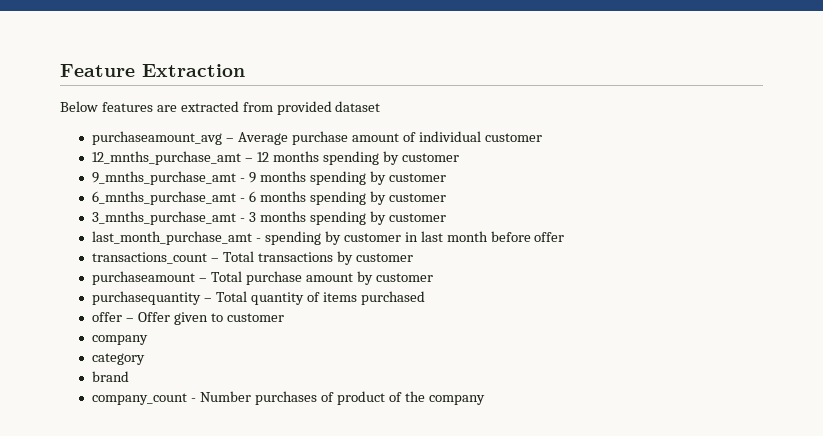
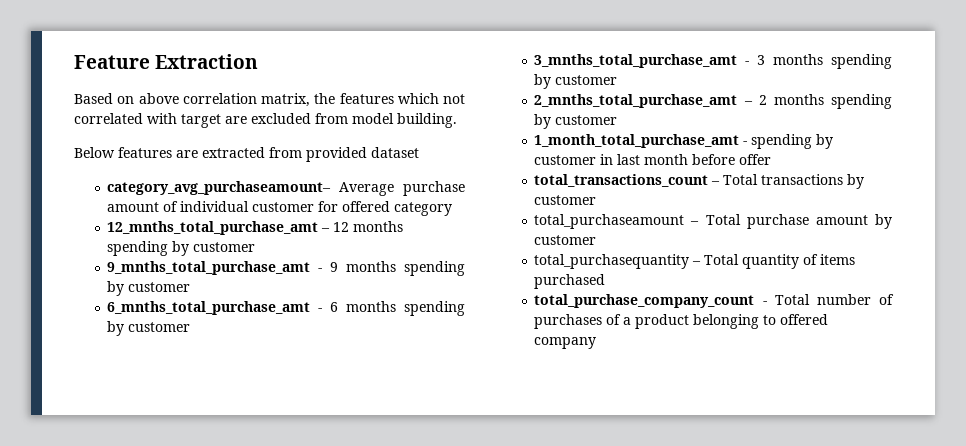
+ Based on above correlation matrix, the features which not correlated with target are excluded from model building.
- purchaseamount_avg – Average purchase amount of individual customer
- 12_mnths_purchase_amt – 12 months spending by customer
+ category_avg_purchaseamount– Average purchase amount of individual customer for offered category
+ 12_mnths_total_purchase_amt – 12 months spending by customer
- 9_mnths_purchase_amt - 9 months spending by customer
+ 9_mnths_total_purchase_amt - 9 months spending by customer
- 6_mnths_purchase_amt - 6 months spending by customer
+ 6_mnths_total_purchase_amt - 6 months spending by customer
- 3_mnths_purchase_amt - 3 months spending by customer
+ 3_mnths_total_purchase_amt - 3 months spending by customer
- last_month_purchase_amt - spending by customer in last month before offer
+ 2_mnths_total_purchase_amt – 2 months spending by customer
+ 1_month_total_purchase_amt - spending by customer in last month before offer
- transactions_count – Total transactions by customer
+ total_transactions_count – Total transactions by customer
- purchaseamount – Total purchase amount by customer
+ total_purchaseamount – Total purchase amount by customer
- purchasequantity – Total quantity of items purchased
+ total_purchasequantity – Total quantity of items purchased
- offer – Offer given to customer
- company
- category
- brand
- company_count - Number purchases of product of the company
+ total_purchase_company_count - Total number of purchases of a product belonging to offered company

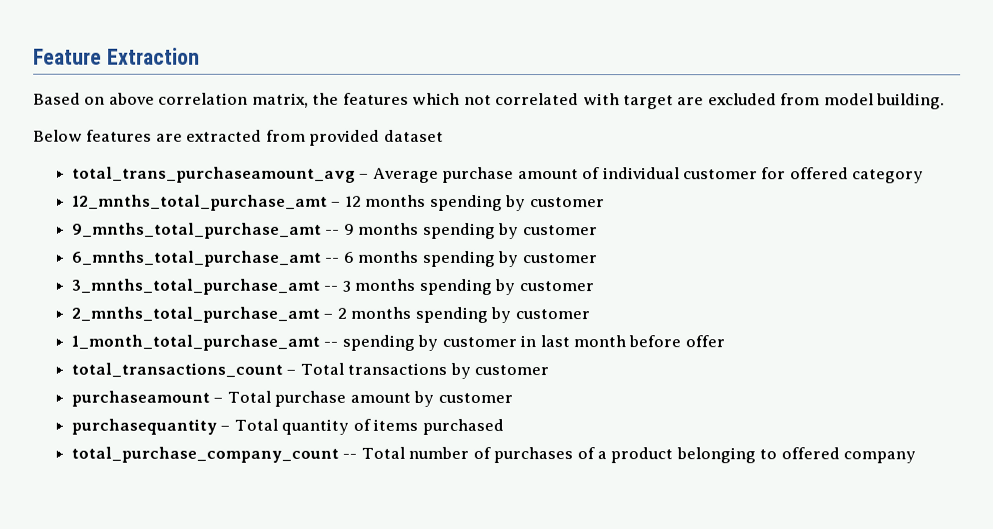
- category_avg_purchaseamount– Average purchase amount of individual customer for offered category
+ total_trans_purchaseamount_avg – Average purchase amount of individual customer for offered category
- 9_mnths_total_purchase_amt - 9 months spending by customer
+ 9_mnths_total_purchase_amt -- 9 months spending by customer
- 6_mnths_total_purchase_amt - 6 months spending by customer
+ 6_mnths_total_purchase_amt -- 6 months spending by customer
- 3_mnths_total_purchase_amt - 3 months spending by customer
+ 3_mnths_total_purchase_amt -- 3 months spending by customer
- 1_month_total_purchase_amt - spending by customer in last month before offer
+ 1_month_total_purchase_amt -- spending by customer in last month before offer
- total_purchaseamount – Total purchase amount by customer
+ purchaseamount – Total purchase amount by customer
- total_purchasequantity – Total quantity of items purchased
+ purchasequantity – Total quantity of items purchased
- total_purchase_company_count - Total number of purchases of a product belonging to offered company
+ total_purchase_company_count -- Total number of purchases of a product belonging to offered company

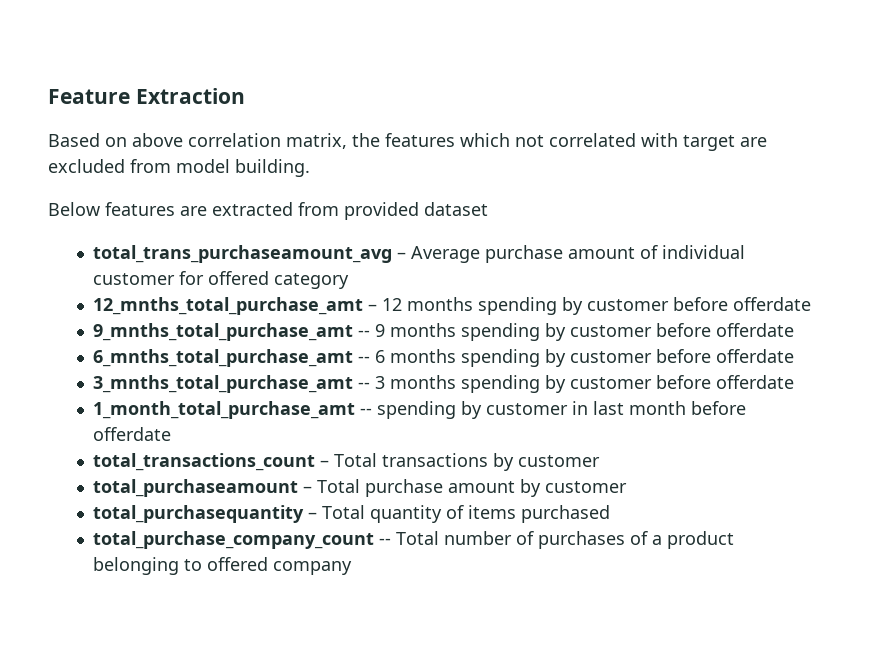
- 12_mnths_total_purchase_amt – 12 months spending by customer
+ 12_mnths_total_purchase_amt – 12 months spending by customer before offerdate
- 9_mnths_total_purchase_amt -- 9 months spending by customer
+ 9_mnths_total_purchase_amt -- 9 months spending by customer before offerdate
- 6_mnths_total_purchase_amt -- 6 months spending by customer
+ 6_mnths_total_purchase_amt -- 6 months spending by customer before offerdate
- 3_mnths_total_purchase_amt -- 3 months spending by customer
- 2_mnths_total_purchase_amt – 2 months spending by customer
+ 3_mnths_total_purchase_amt -- 3 months spending by customer before offerdate
- 1_month_total_purchase_amt -- spending by customer in last month before offer
+ 1_month_total_purchase_amt -- spending by customer in last month before offerdate
- purchaseamount – Total purchase amount by customer
+ total_purchaseamount – Total purchase amount by customer
- purchasequantity – Total quantity of items purchased
+ total_purchasequantity – Total quantity of items purchased

